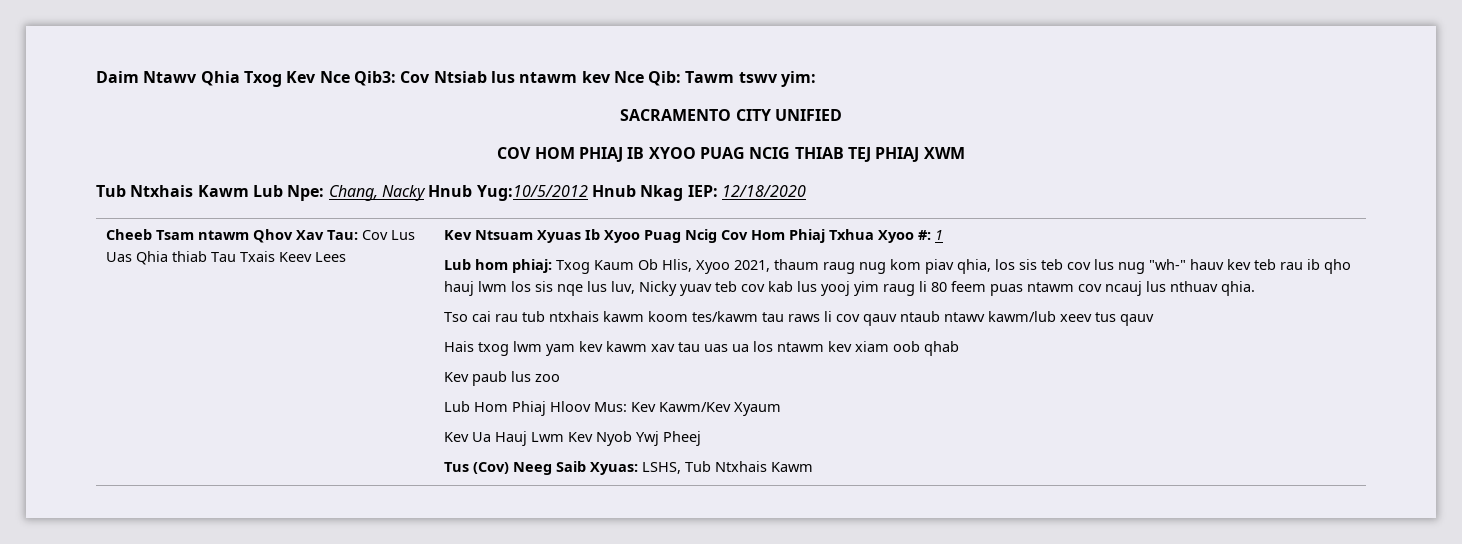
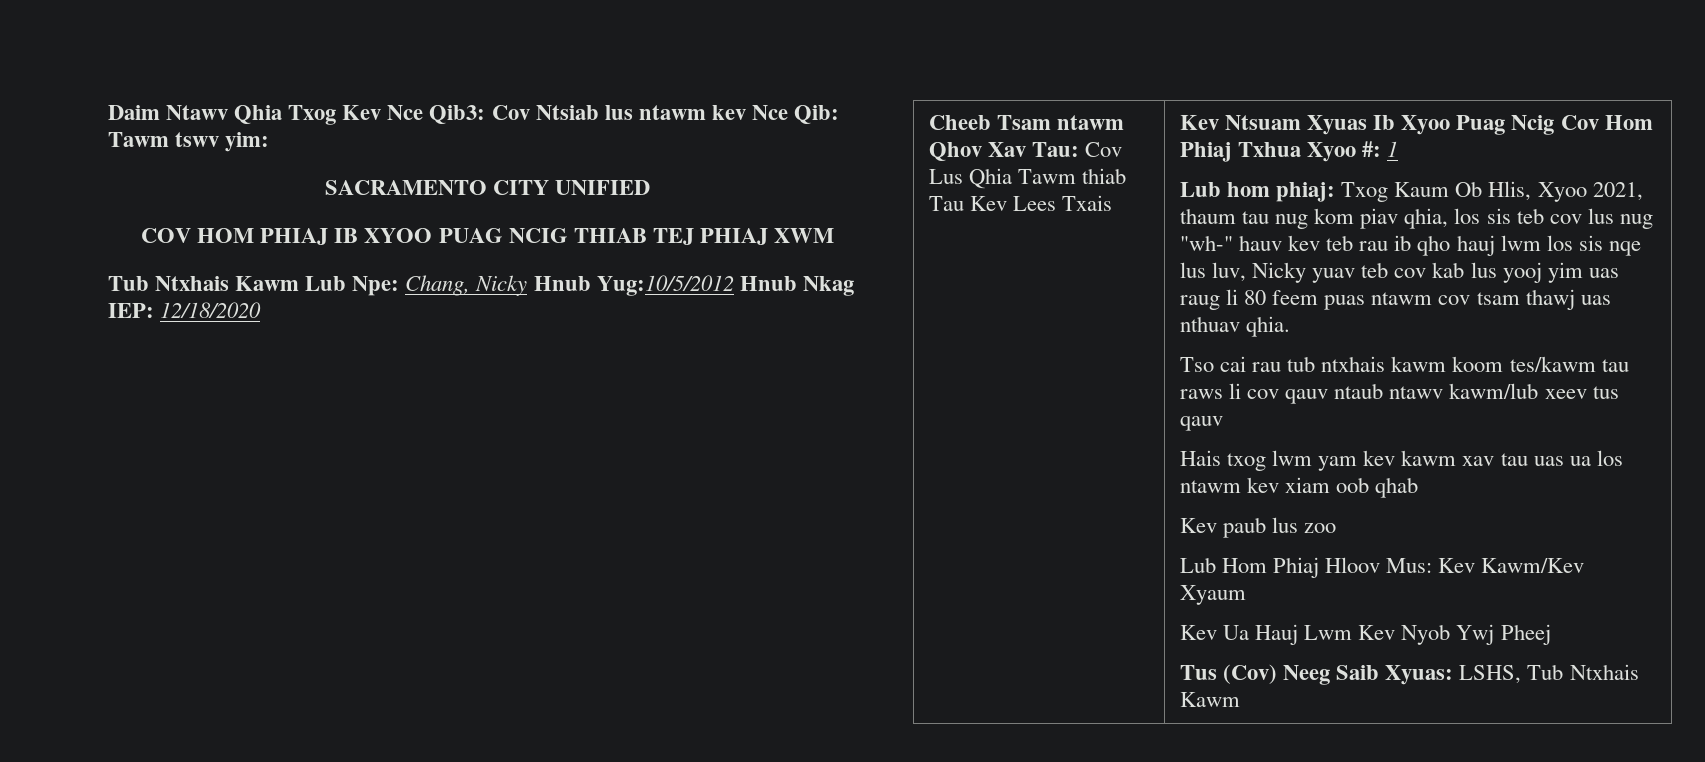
- Tub Ntxhais Kawm Lub Npe: Chang, Nacky Hnub Yug:10/5/2012 Hnub Nkag IEP: 12/18/2020
+ Tub Ntxhais Kawm Lub Npe: Chang, Nicky Hnub Yug:10/5/2012 Hnub Nkag IEP: 12/18/2020
- Cheeb Tsam ntawm Qhov Xav Tau: Cov Lus Uas Qhia thiab Tau Txais Keev Lees
+ Cheeb Tsam ntawm Qhov Xav Tau: Cov Lus Qhia Tawm thiab Tau Kev Lees Txais
- Lub hom phiaj: Txog Kaum Ob Hlis, Xyoo 2021, thaum raug nug kom piav qhia, los sis teb cov lus nug "wh-" hauv kev teb rau ib qho hauj lwm los sis nqe lus luv, Nicky yuav teb cov kab lus yooj yim raug li 80 feem puas ntawm cov ncauj lus nthuav qhia.
+ Lub hom phiaj: Txog Kaum Ob Hlis, Xyoo 2021, thaum tau nug kom piav qhia, los sis teb cov lus nug "wh-" hauv kev teb rau ib qho hauj lwm los sis nqe lus luv, Nicky yuav teb cov kab lus yooj yim uas raug li 80 feem puas ntawm cov tsam thawj uas nthuav qhia.

